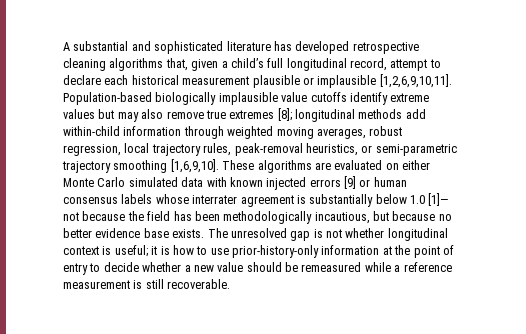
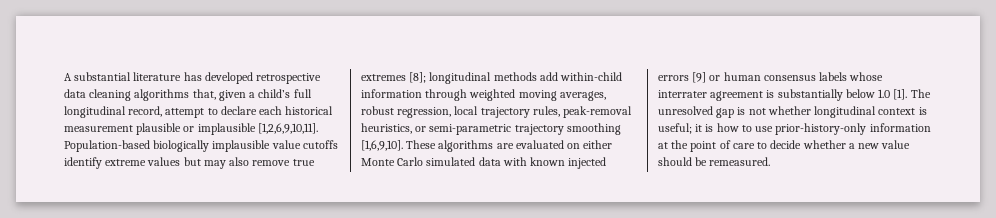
- A substantial and sophisticated literature has developed retrospective cleaning algorithms that, given a child’s full longitudinal record, attempt to declare each historical measurement plausible or implausible [1,2,6,9,10,11].
+ A substantial literature has developed retrospective data cleaning algorithms that, given a child’s full longitudinal record, attempt to declare each historical measurement plausible or implausible [1,2,6,9,10,11].
- These algorithms are evaluated on either Monte Carlo simulated data with known injected errors [9] or human consensus labels whose interrater agreement is substantially below 1.0 [1]— not because the field has been methodologically incautious, but because no better evidence base exists.
+ These algorithms are evaluated on either Monte Carlo simulated data with known injected errors [9] or human consensus labels whose interrater agreement is substantially below 1.0 [1].
- The unresolved gap is not whether longitudinal context is useful; it is how to use prior-history-only information at the point of entry to decide whether a new value should be remeasured while a reference measurement is still recoverable.
+ The unresolved gap is not whether longitudinal context is useful; it is how to use prior-history-only information at the point of care to decide whether a new value should be remeasured.

